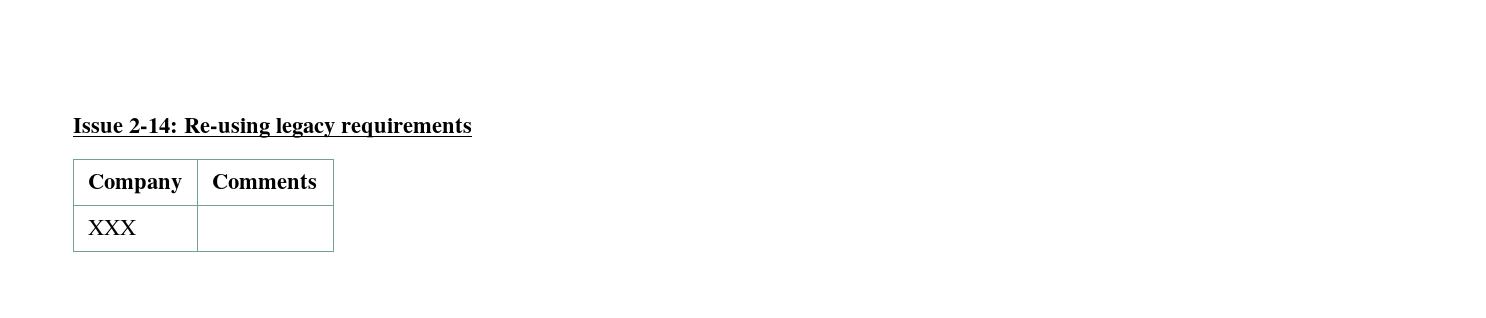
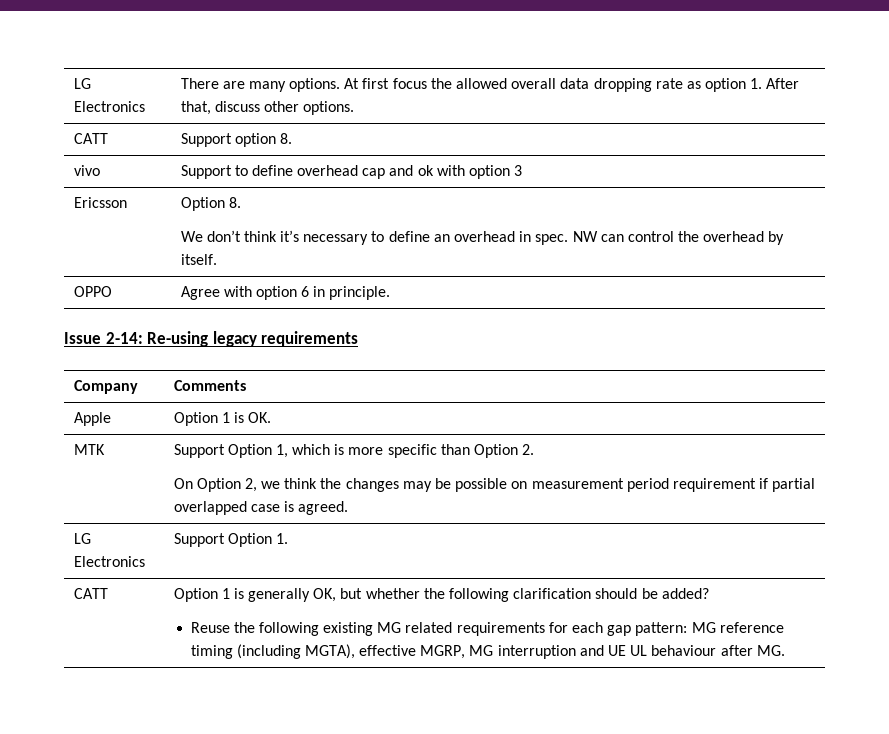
+ LG Electronics | There are many options. At first focus the allowed overall data dropping rate as option 1. After that, discuss other options.
+ CATT | Support option 8.
+ vivo | Support to define overhead cap and ok with option 3
+ Ericsson | Option 8.
+ We don’t think it’s necessary to define an overhead in spec. NW can control the overhead by itself.
+ OPPO | Agree with option 6 in principle.
- XXX |
+ Apple | Option 1 is OK.
+ MTK | Support Option 1, which is more specific than Option 2.
+ On Option 2, we think the changes may be possible on measurement period requirement if partial overlapped case is agreed.
+ LG Electronics | Support Option 1.
+ CATT | Option 1 is generally OK, but whether the following clarification should be added?
+ Reuse the following existing MG related requirements for each gap pattern: MG reference timing (including MGTA), effective MGRP, MG interruption and UE UL behaviour after MG.

